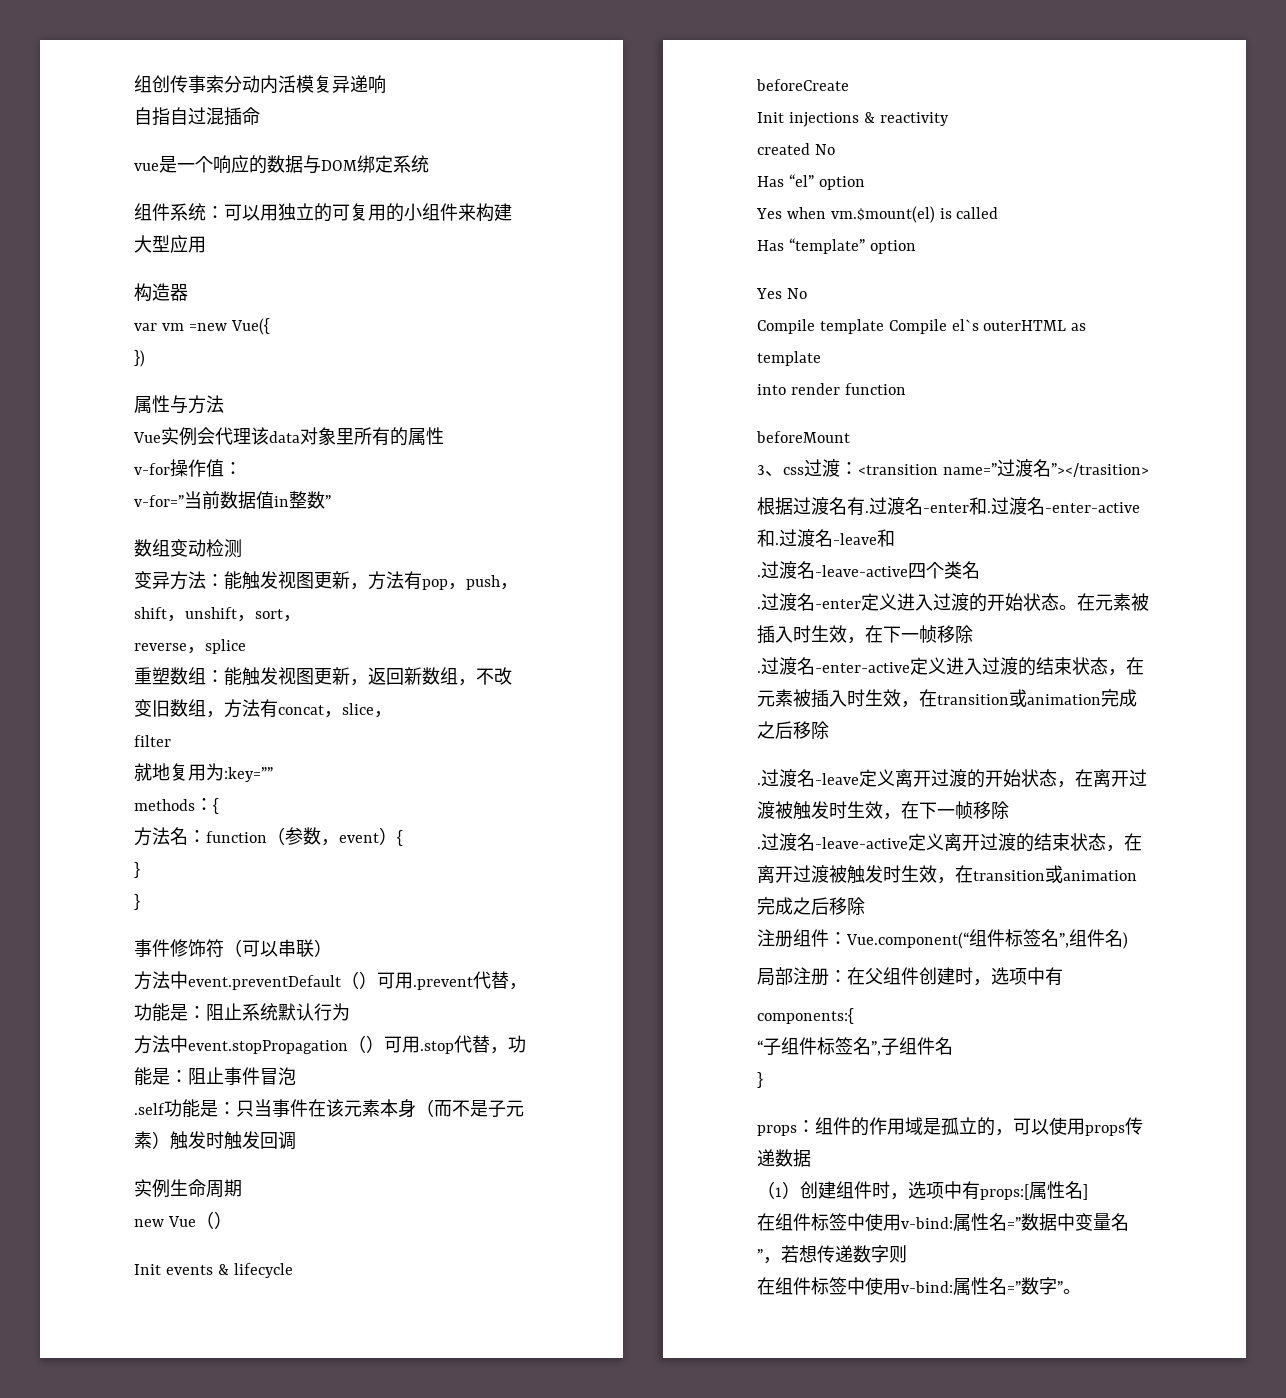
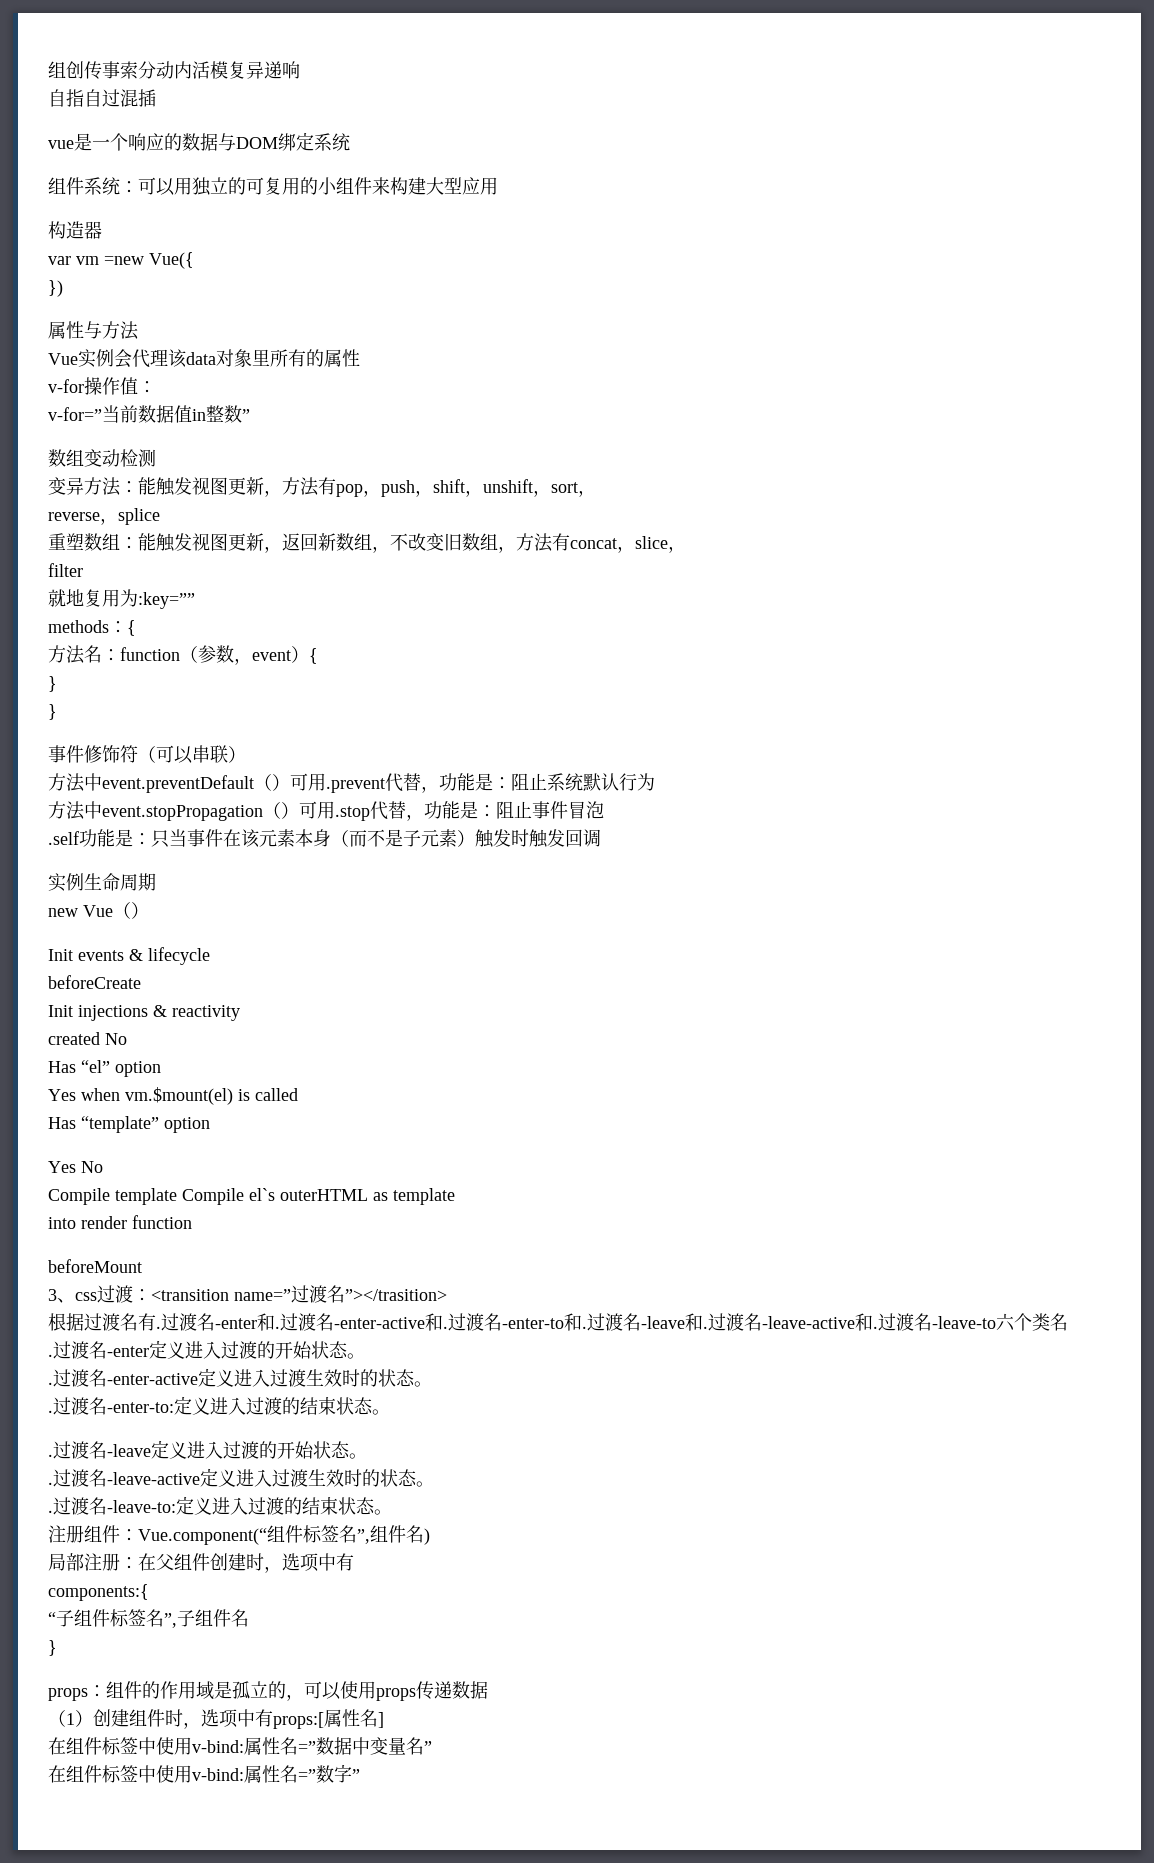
- 自指自过混插命
+ 自指自过混插
- 过渡名-leave和
- .过渡名-leave-active四个类名
+ 过渡名-enter-to和.过渡名-leave和.过渡名-leave-active和.过渡名-leave-to六个类名
- 在元素被插入时生效，在下一帧移除
- 过渡名-enter-active定义进入过渡的结束状态，在元素被插入时生效，在transition或animation完成之后移除
+ 过渡名-enter-active定义进入过渡生效时的状态。
+ .过渡名-enter-to:定义进入过渡的结束状态。
- 过渡名-leave定义离开过渡的开始状态，在离开过渡被触发时生效，在下一帧移除
+ 过渡名-leave定义进入过渡的开始状态。
- 过渡名-leave-active定义离开过渡的结束状态，在离开过渡被触发时生效，在transition或animation完成之后移除
+ 过渡名-leave-active定义进入过渡生效时的状态。
+ .过渡名-leave-to:定义进入过渡的结束状态。
- 在组件标签中使用v-bind:属性名=”数据中变量名”，若想传递数字则
+ 在组件标签中使用v-bind:属性名=”数据中变量名”
- 在组件标签中使用v-bind:属性名=”数字”。
+ 在组件标签中使用v-bind:属性名=”数字”

